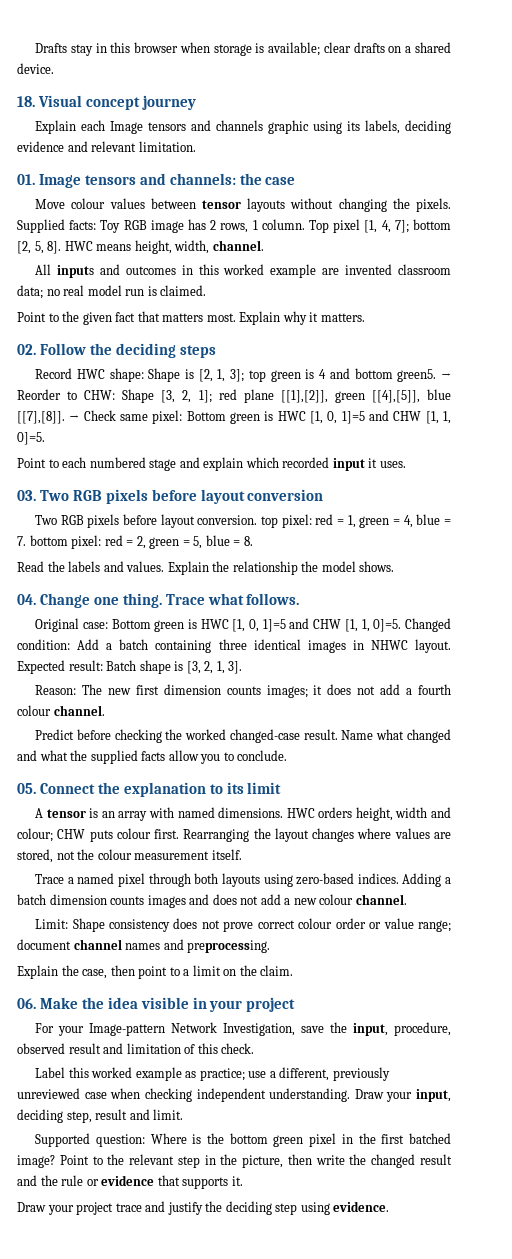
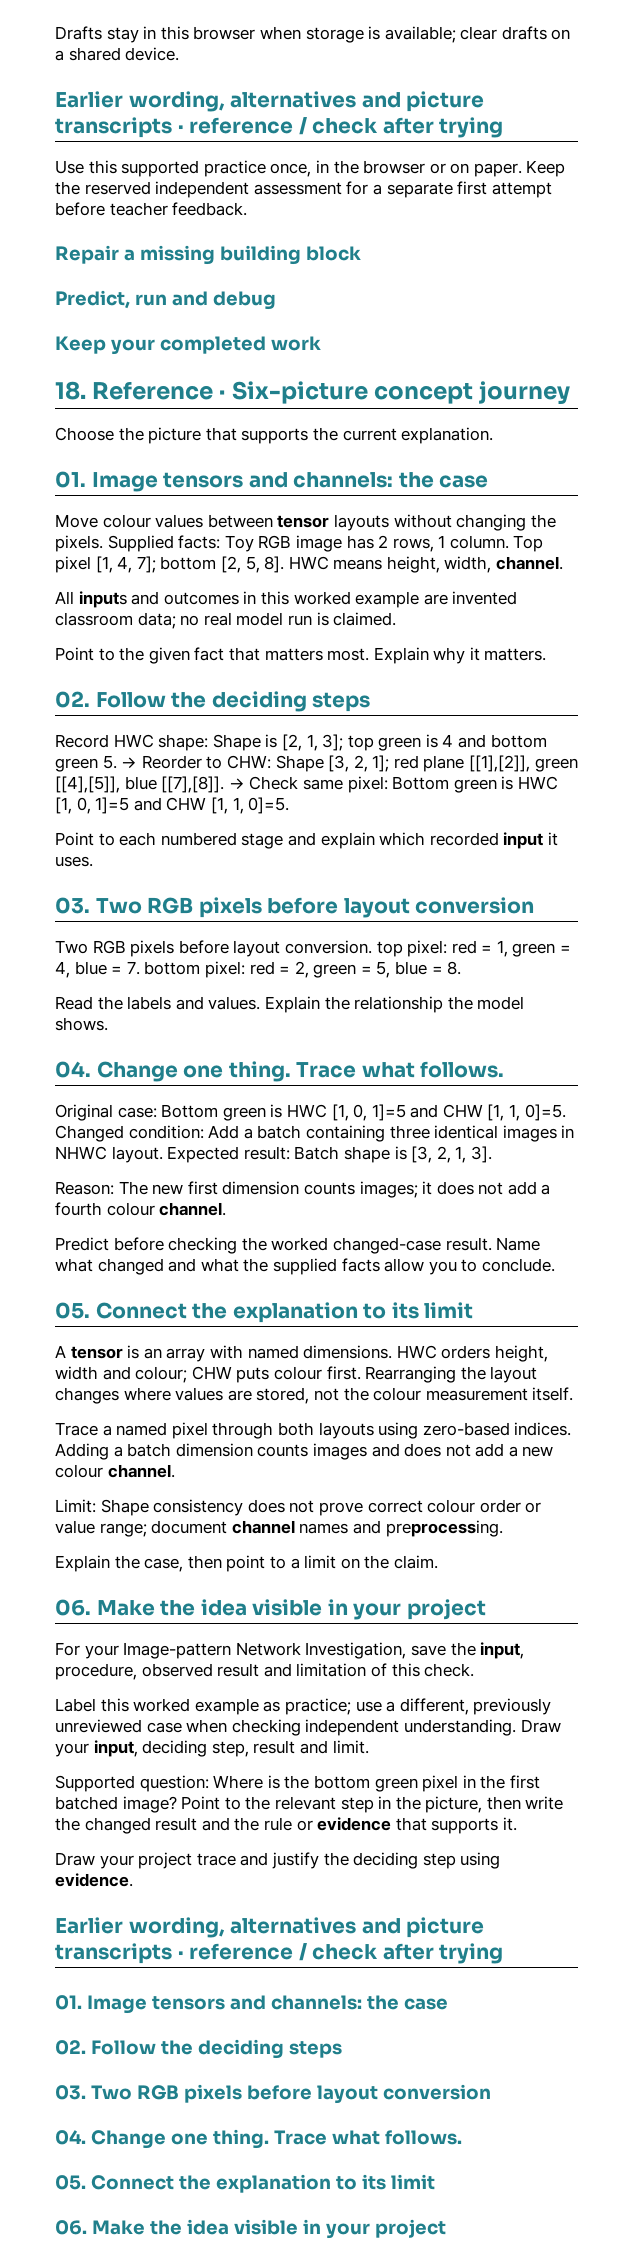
  Drafts stay in this browser when storage is available; clear drafts on a shared device.
- 18. Visual concept journey
- Explain each Image tensors and channels graphic using its labels, deciding evidence and relevant limitation.
+ Earlier wording, alternatives and picture transcripts · reference / check after trying
+ Use this supported practice once, in the browser or on paper. Keep the reserved independent assessment for a separate first attempt before teacher feedback.
+ Repair a missing building block
+ Predict, run and debug
+ Keep your completed work
+ 18. Reference · Six-picture concept journey
+ Choose the picture that supports the current explanation.
- Record HWC shape: Shape is [2, 1, 3]; top green is 4 and bottom green5. → Reorder to CHW: Shape [3, 2, 1]; red plane [[1],[2]], green [[4],[5]], blue [[7],[8]].
+ Record HWC shape: Shape is [2, 1, 3]; top green is 4 and bottom green 5. → Reorder to CHW: Shape [3, 2, 1]; red plane [[1],[2]], green [[4],[5]], blue [[7],[8]].
  Draw your project trace and justify the deciding step using evidence.
+ Earlier wording, alternatives and picture transcripts · reference / check after trying
+ 01. Image tensors and channels: the case
+ 02. Follow the deciding steps
+ 03. Two RGB pixels before layout conversion
+ 04. Change one thing. Trace what follows.
+ 05. Connect the explanation to its limit
+ 06. Make the idea visible in your project

